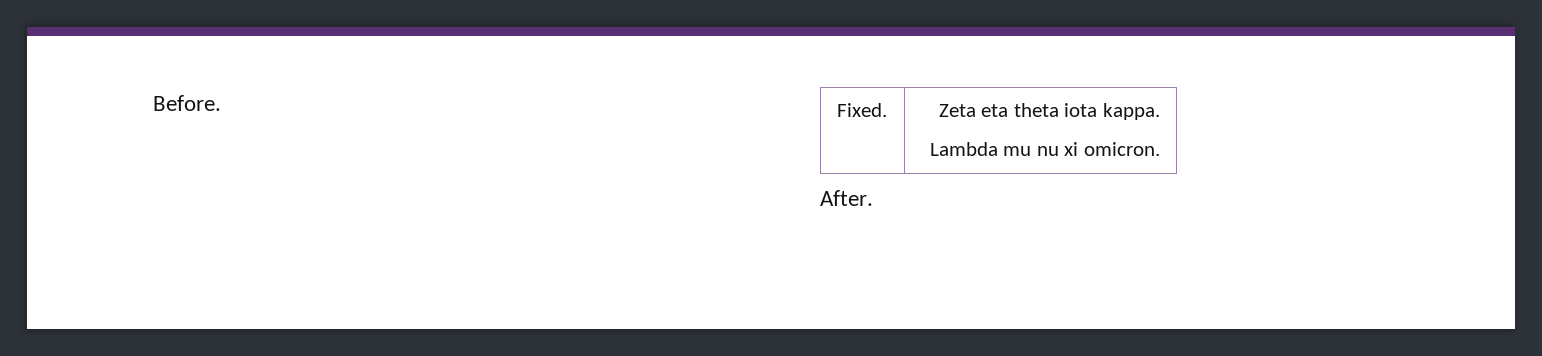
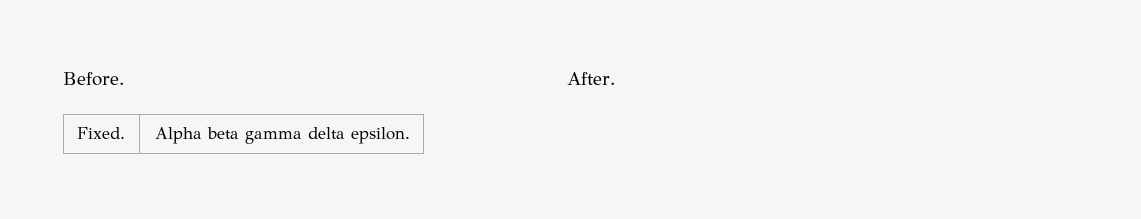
- Fixed. | Zeta eta theta iota kappa.
- Lambda mu nu xi omicron.
+ Fixed. | Alpha beta gamma delta epsilon.

